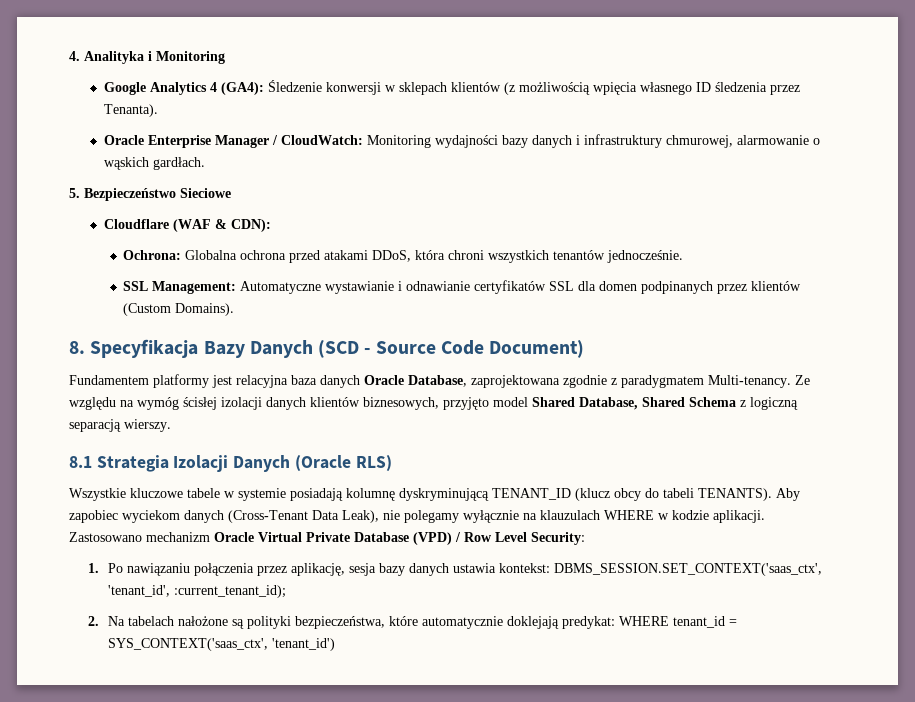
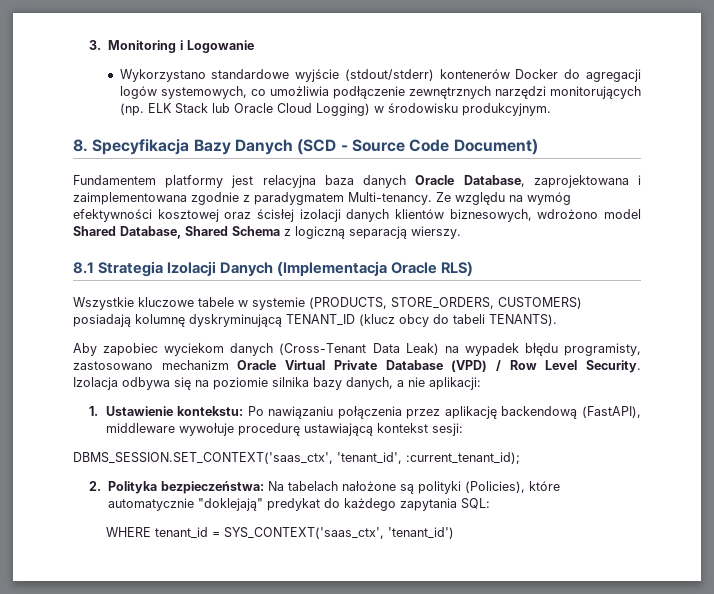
- 4. Analityka i Monitoring
- Google Analytics 4 (GA4): Śledzenie konwersji w sklepach klientów (z możliwością wpięcia własnego ID śledzenia przez Tenanta).
- Oracle Enterprise Manager / CloudWatch: Monitoring wydajności bazy danych i infrastruktury chmurowej, alarmowanie o wąskich gardłach.
- 5. Bezpieczeństwo Sieciowe
- Cloudflare (WAF & CDN):
- Ochrona: Globalna ochrona przed atakami DDoS, która chroni wszystkich tenantów jednocześnie.
- SSL Management: Automatyczne wystawianie i odnawianie certyfikatów SSL dla domen podpinanych przez klientów (Custom Domains).
+ 3. Monitoring i Logowanie
+ Wykorzystano standardowe wyjście (stdout/stderr) kontenerów Docker do agregacji logów systemowych, co umożliwia podłączenie zewnętrznych narzędzi monitorujących (np. ELK Stack lub Oracle Cloud Logging) w środowisku produkcyjnym.
- Fundamentem platformy jest relacyjna baza danych Oracle Database, zaprojektowana zgodnie z paradygmatem Multi-tenancy.
+ Fundamentem platformy jest relacyjna baza danych Oracle Database, zaprojektowana i zaimplementowana zgodnie z paradygmatem Multi-tenancy.
- Ze względu na wymóg ścisłej izolacji danych klientów biznesowych, przyjęto model Shared Database, Shared Schema z logiczną separacją wierszy.
+ Ze względu na wymóg efektywności kosztowej oraz ścisłej izolacji danych klientów biznesowych, wdrożono model Shared Database, Shared Schema z logiczną separacją wierszy.
- 8.1 Strategia Izolacji Danych (Oracle RLS)
+ 8.1 Strategia Izolacji Danych (Implementacja Oracle RLS)
- Wszystkie kluczowe tabele w systemie posiadają kolumnę dyskryminującą TENANT_ID (klucz obcy do tabeli TENANTS). Aby zapobiec wyciekom danych (Cross-Tenant Data Leak), nie polegamy wyłącznie na klauzulach WHERE w kodzie aplikacji. Zastosowano mechanizm Oracle Virtual Private Database (VPD) / Row Level Security:
+ Wszystkie kluczowe tabele w systemie (PRODUCTS, STORE_ORDERS, CUSTOMERS) posiadają kolumnę dyskryminującą TENANT_ID (klucz obcy do tabeli TENANTS).
+ Aby zapobiec wyciekom danych (Cross-Tenant Data Leak) na wypadek błędu programisty, zastosowano mechanizm Oracle Virtual Private Database (VPD) / Row Level Security. Izolacja odbywa się na poziomie silnika bazy danych, a nie aplikacji:
- 1. Po nawiązaniu połączenia przez aplikację, sesja bazy danych ustawia kontekst: DBMS_SESSION.SET_CONTEXT('saas_ctx', 'tenant_id', :current_tenant_id);
+ 1. Ustawienie kontekstu: Po nawiązaniu połączenia przez aplikację backendową (FastAPI), middleware wywołuje procedurę ustawiającą kontekst sesji:
+ DBMS_SESSION.SET_CONTEXT('saas_ctx', 'tenant_id', :current_tenant_id);
- 2. Na tabelach nałożone są polityki bezpieczeństwa, które automatycznie doklejają predykat: WHERE tenant_id = SYS_CONTEXT('saas_ctx', 'tenant_id')
+ 2. Polityka bezpieczeństwa: Na tabelach nałożone są polityki (Policies), które automatycznie "doklejają" predykat do każdego zapytania SQL:
+ WHERE tenant_id = SYS_CONTEXT('saas_ctx', 'tenant_id')

